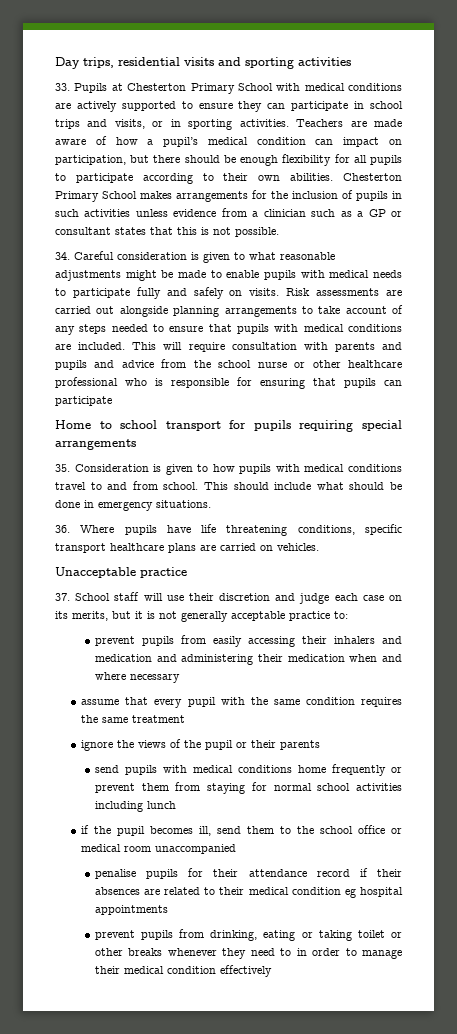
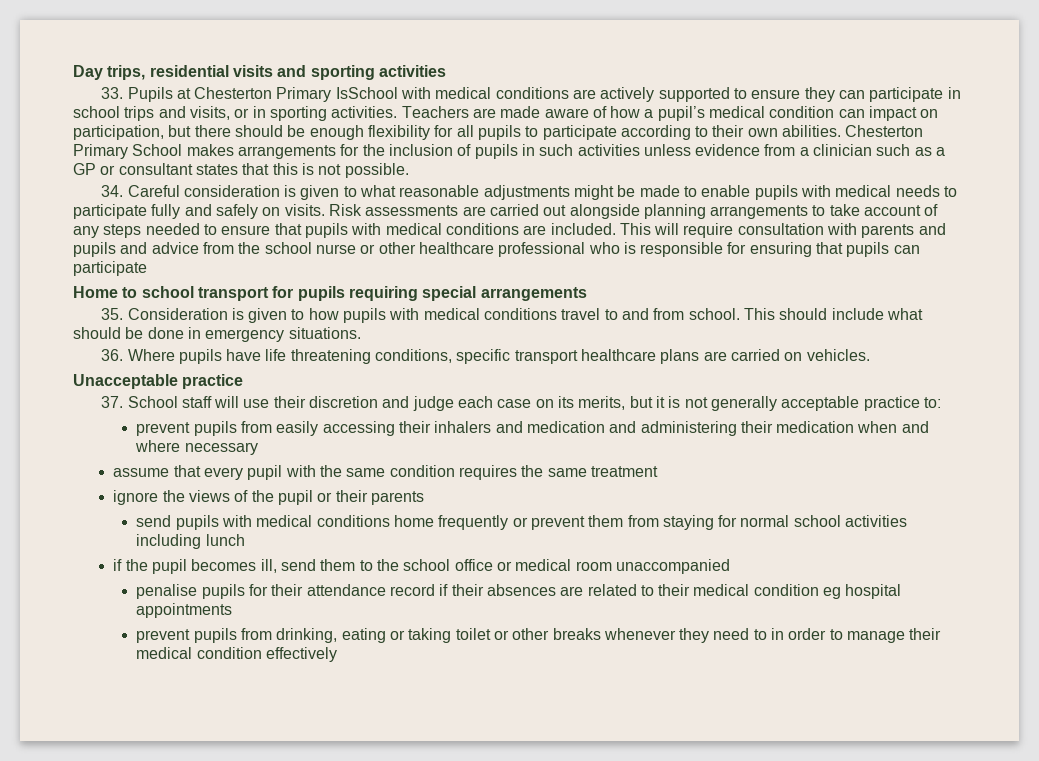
- 33. Pupils at Chesterton Primary School with medical conditions are actively supported to ensure they can participate in school trips and visits, or in sporting activities.
+ 33. Pupils at Chesterton Primary IsSchool with medical conditions are actively supported to ensure they can participate in school trips and visits, or in sporting activities.

